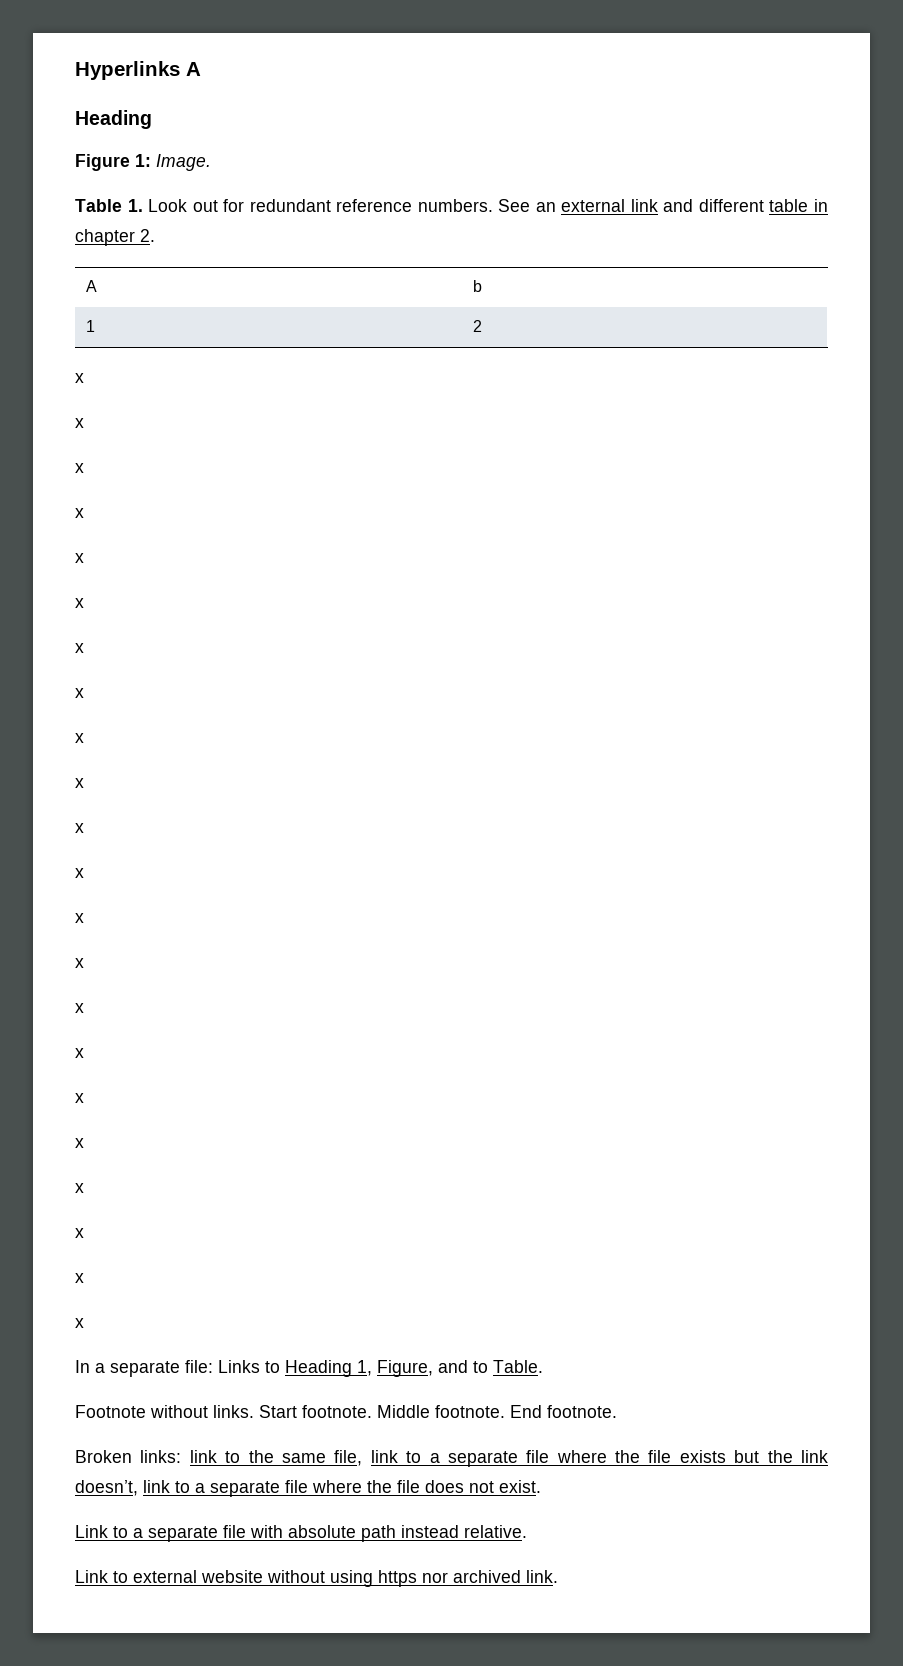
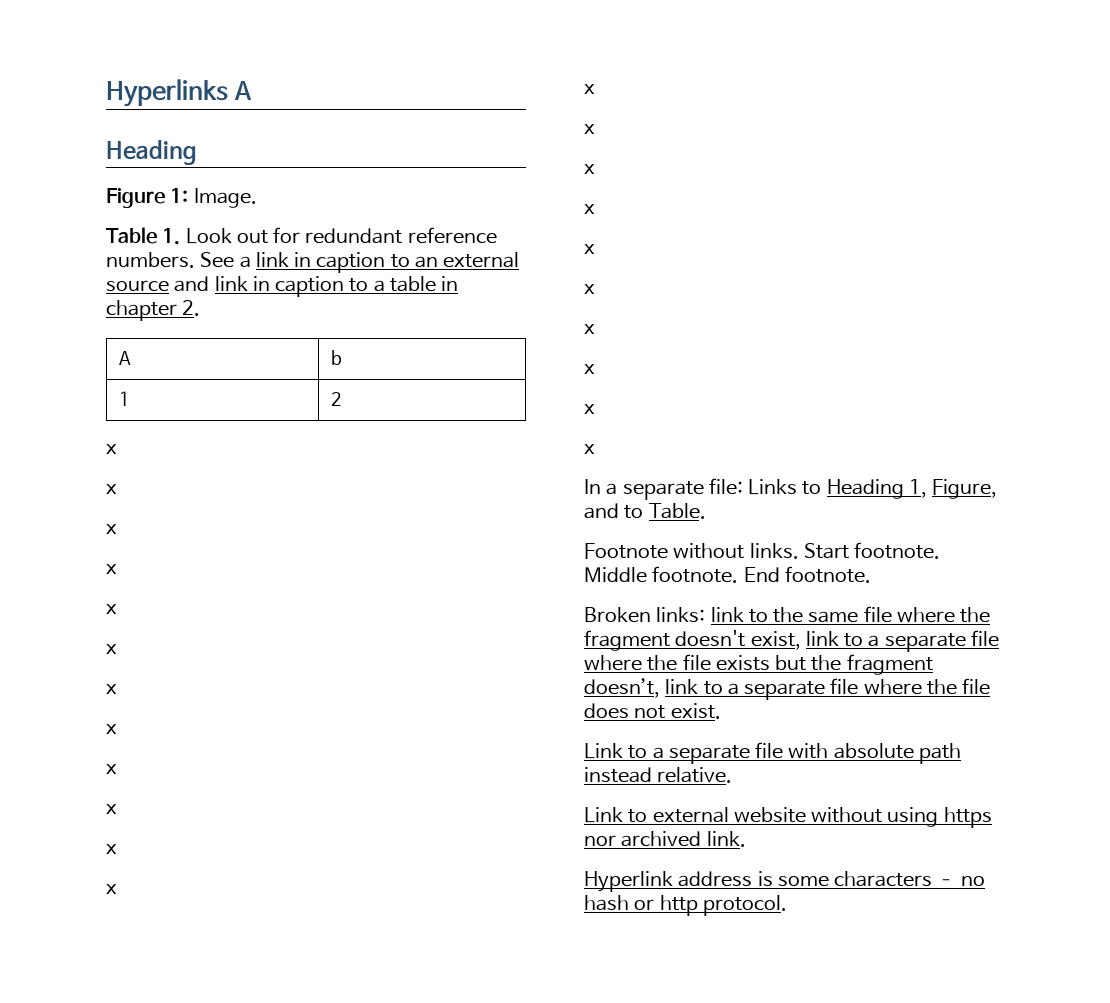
- See an external link and different table in chapter 2.
+ See a link in caption to an external source and link in caption to a table in chapter 2.
- Broken links: link to the same file, link to a separate file where the file exists but the link doesn’t, link to a separate file where the file does not exist.
+ Broken links: link to the same file where the fragment doesn't exist, link to a separate file where the file exists but the fragment doesn’t, link to a separate file where the file does not exist.
+ Hyperlink address is some characters – no hash or http protocol.

